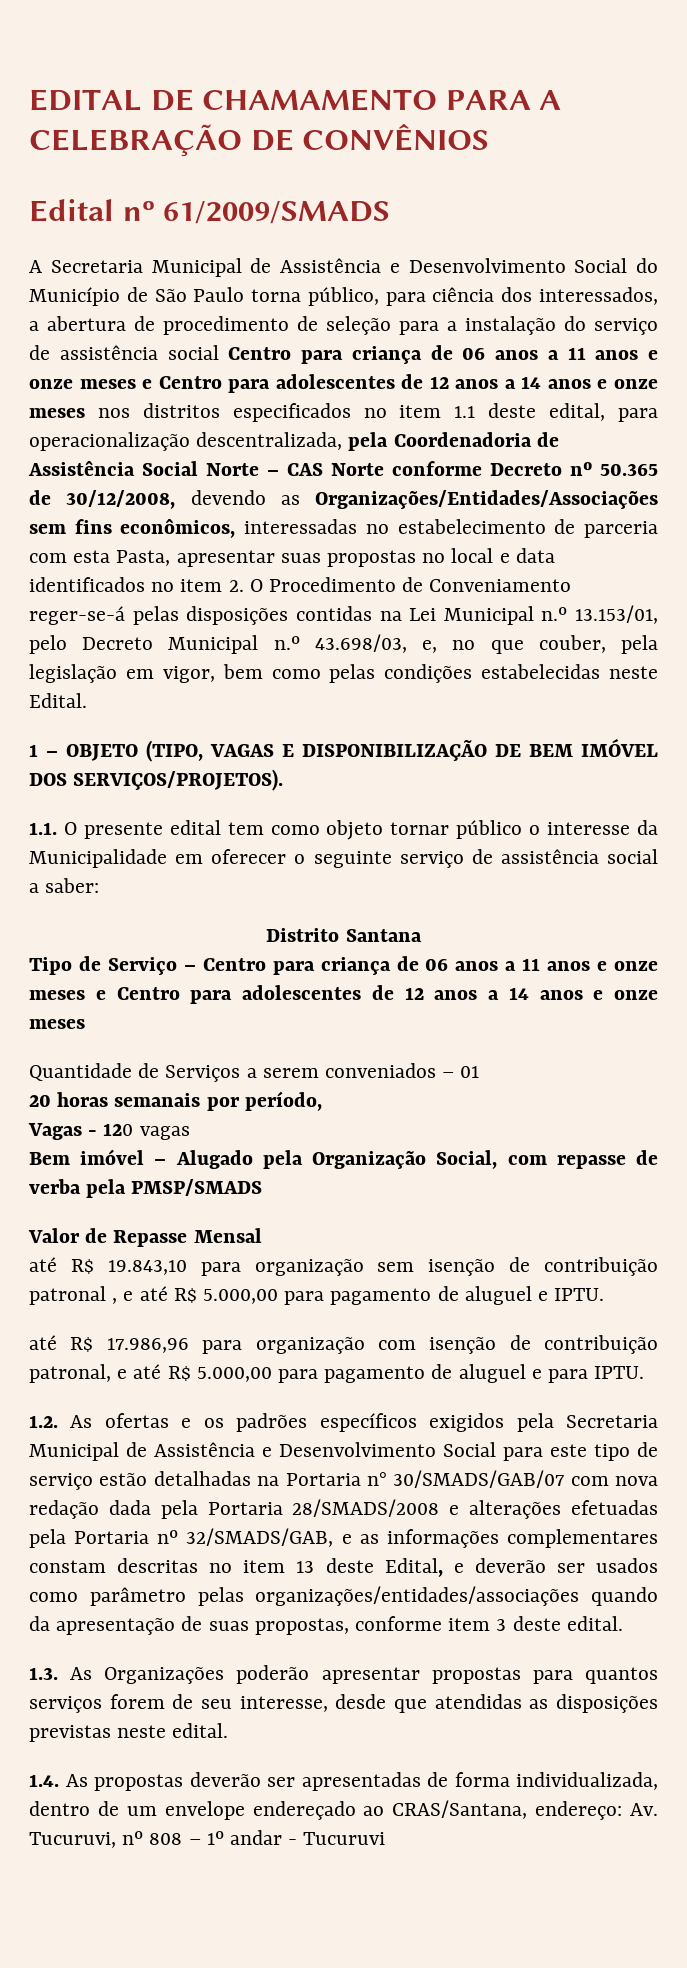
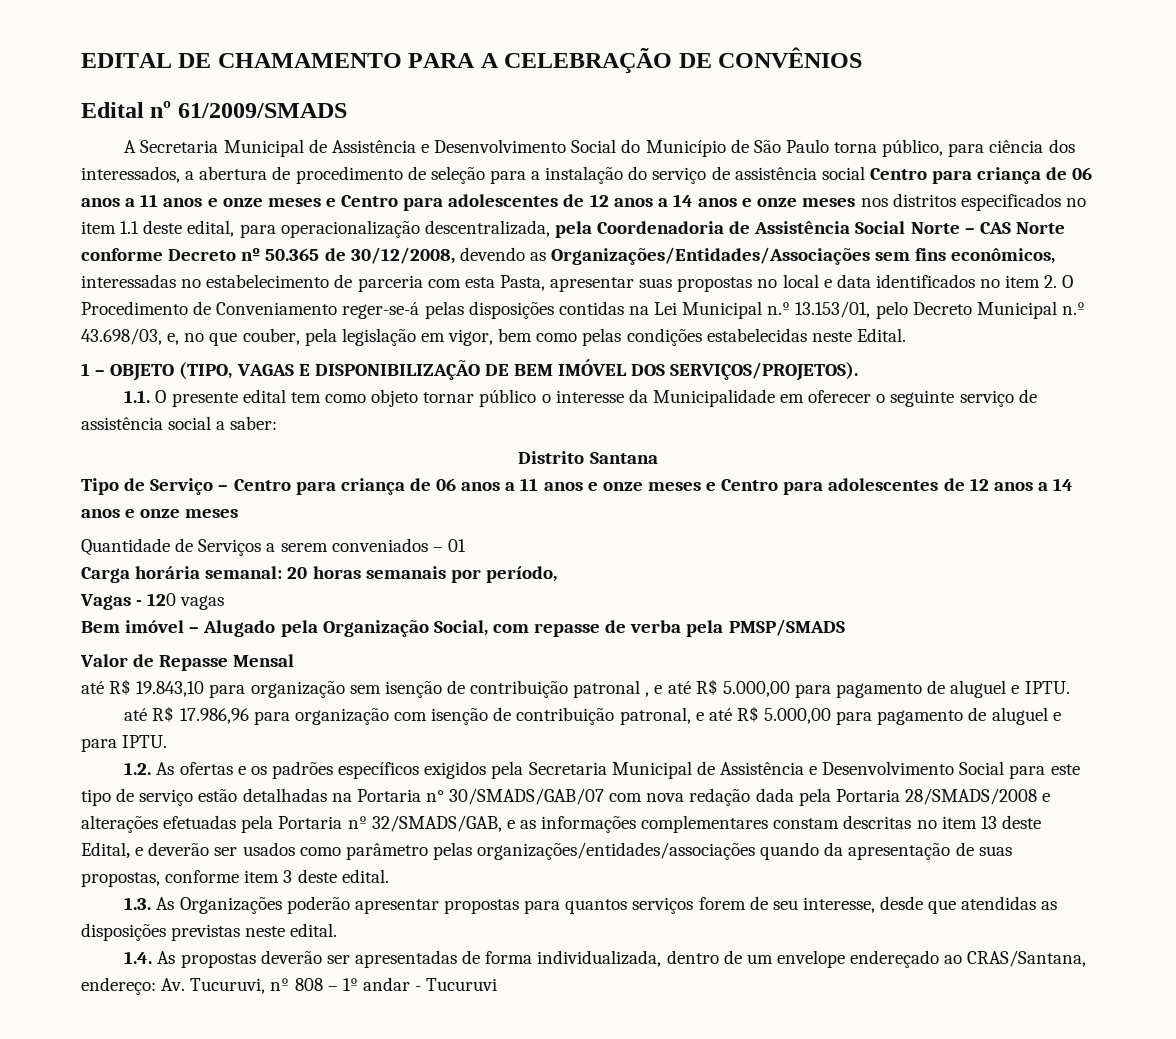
- 20 horas semanais por período,
+ Carga horária semanal: 20 horas semanais por período,

